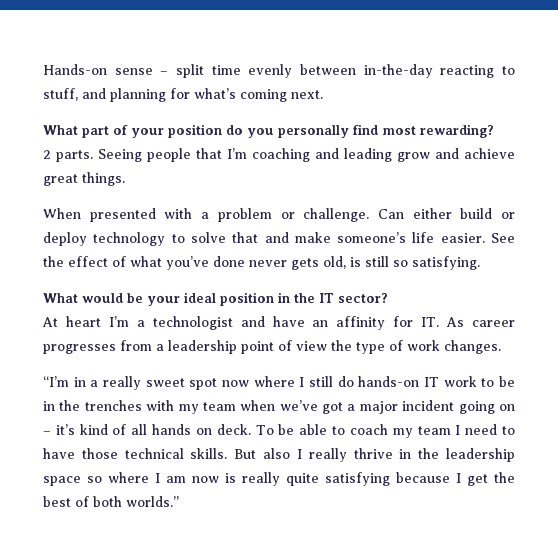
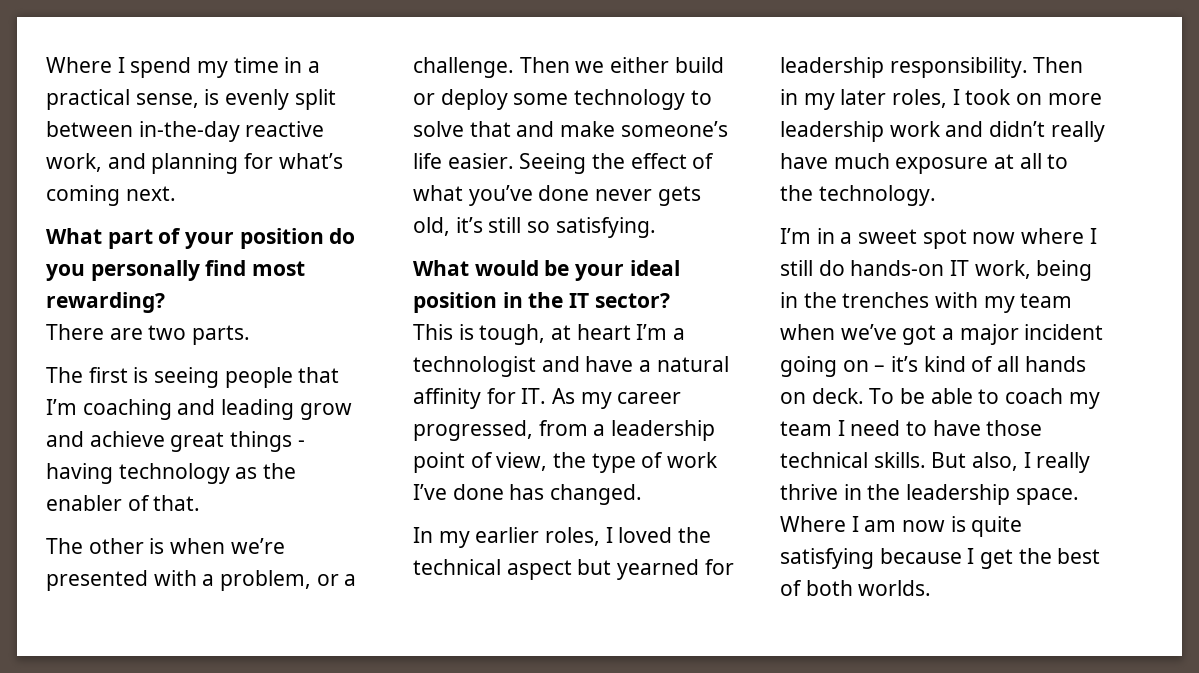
- Hands-on sense – split time evenly between in-the-day reacting to stuff, and planning for what’s coming next.
+ Where I spend my time in a practical sense, is evenly split between in-the-day reactive work, and planning for what’s coming next.
- 2 parts. Seeing people that I’m coaching and leading grow and achieve great things.
- When presented with a problem or challenge. Can either build or deploy technology to solve that and make someone’s life easier.
+ There are two parts.
+ The first is seeing people that I’m coaching and leading grow and achieve great things - having technology as the enabler of that.
+ The other is when we’re presented with a problem, or a challenge. Then we either build or deploy some technology to solve that and make someone’s life easier.
- See the effect of what you’ve done never gets old, is still so satisfying.
+ Seeing the effect of what you’ve done never gets old, it’s still so satisfying.
- At heart I’m a technologist and have an affinity for IT. As career progresses from a leadership point of view the type of work changes.
- “I’m in a really sweet spot now where I still do hands-on IT work to be in the trenches with my team when we’ve got a major incident going on – it’s kind of all hands on deck.
+ This is tough, at heart I’m a technologist and have a natural affinity for IT. As my career progressed, from a leadership point of view, the type of work I’ve done has changed.
+ In my earlier roles, I loved the technical aspect but yearned for leadership responsibility. Then in my later roles, I took on more leadership work and didn’t really have much exposure at all to the technology.
+ I’m in a sweet spot now where I still do hands-on IT work, being in the trenches with my team when we’ve got a major incident going on – it’s kind of all hands on deck.
- But also I really thrive in the leadership space so where I am now is really quite satisfying because I get the best of both worlds.”
+ But also, I really thrive in the leadership space. Where I am now is quite satisfying because I get the best of both worlds.

